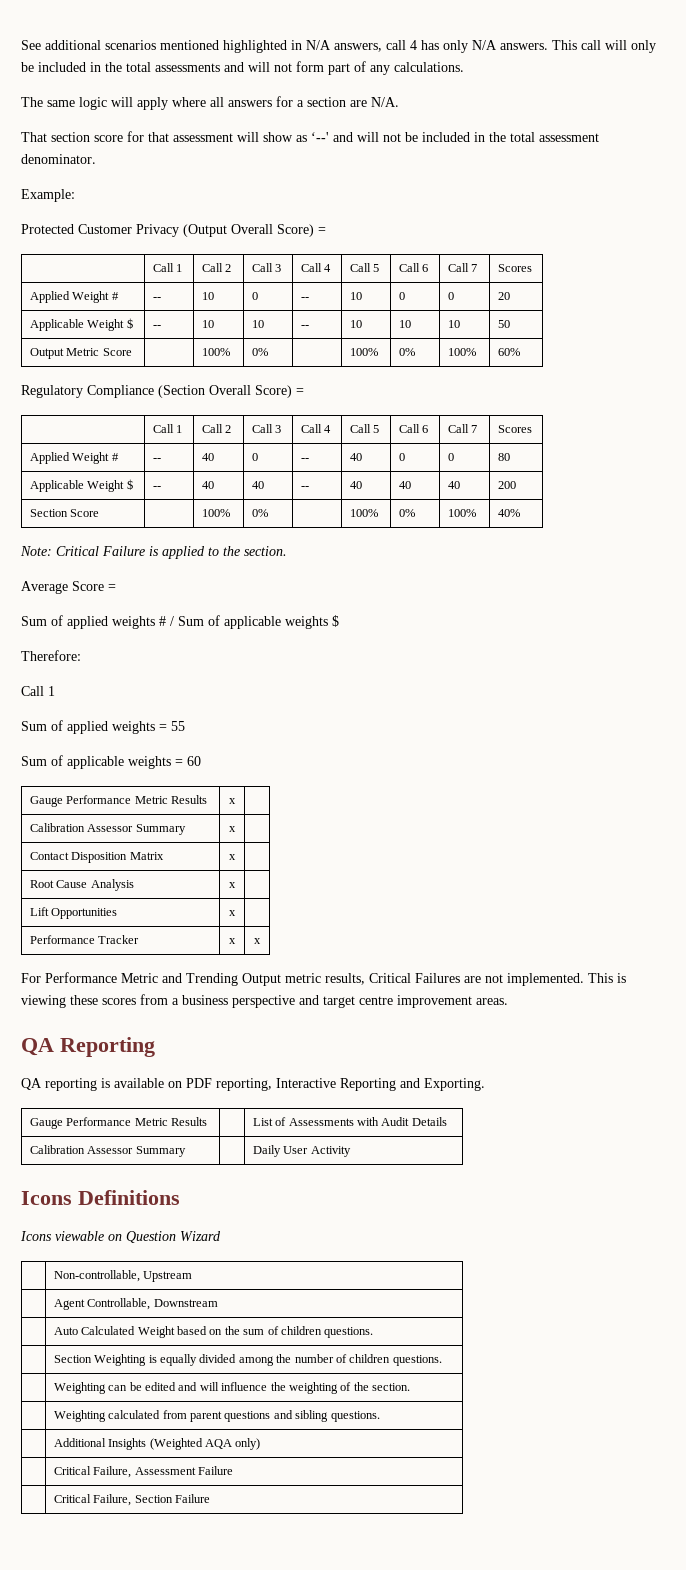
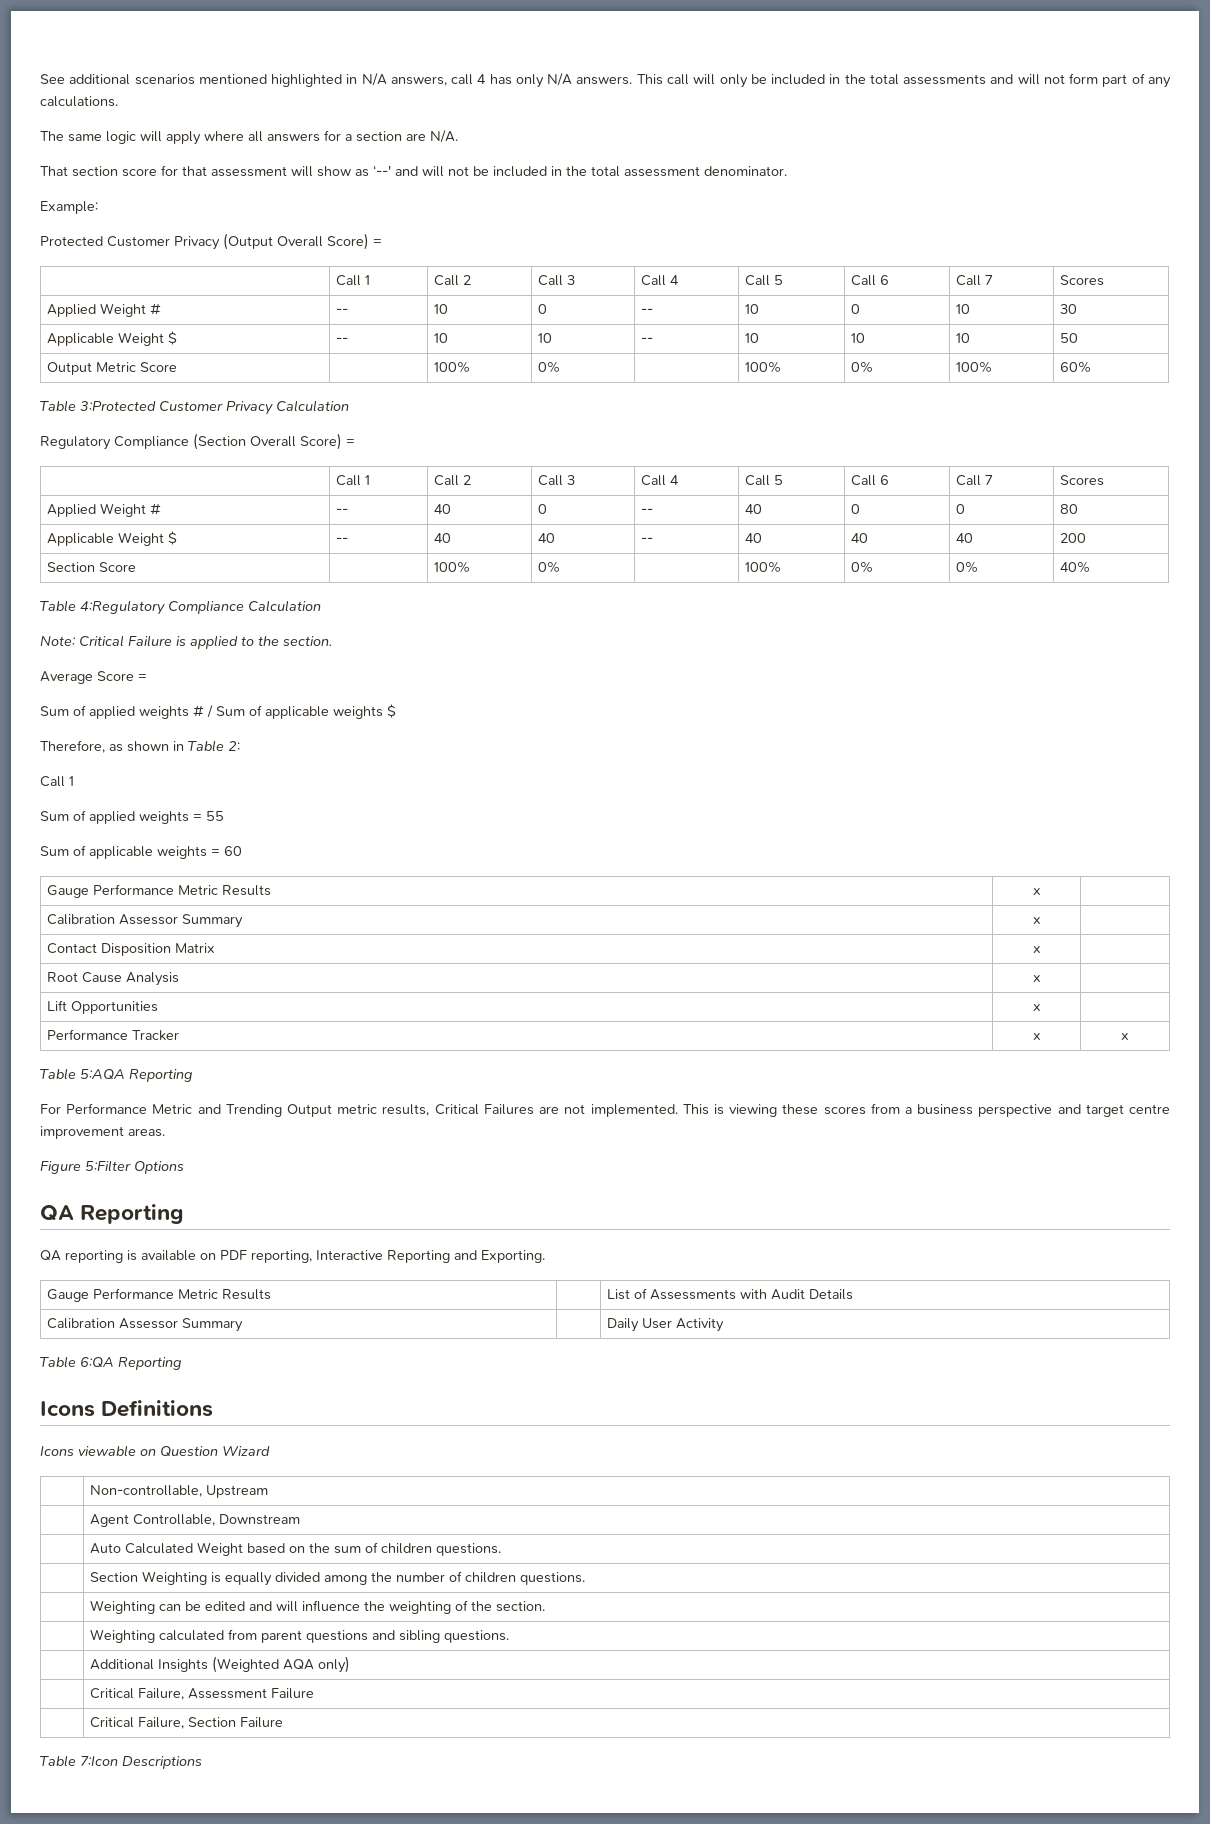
- Applied Weight # | -- | 10 | 0 | -- | 10 | 0 | 0 | 20
+ Applied Weight # | -- | 10 | 0 | -- | 10 | 0 | 10 | 30
+ Table 3:Protected Customer Privacy Calculation
- Section Score | | 100% | 0% | | 100% | 0% | 100% | 40%
+ Section Score | | 100% | 0% | | 100% | 0% | 0% | 40%
+ Table 4:Regulatory Compliance Calculation
- Therefore:
+ Therefore, as shown in Table 2:
+ Table 5:AQA Reporting
+ Figure 5:Filter Options
+ Table 6:QA Reporting
+ Table 7:Icon Descriptions

